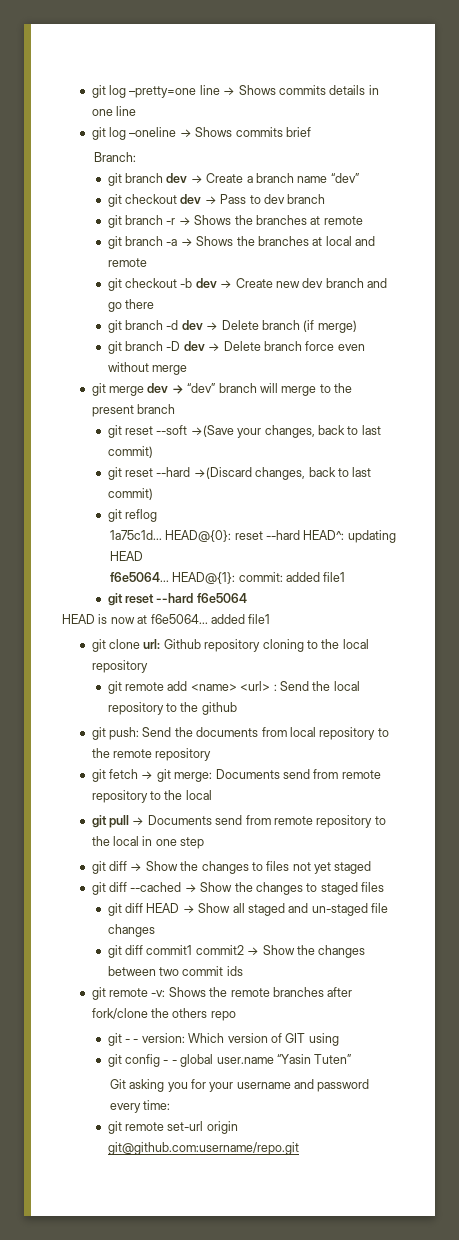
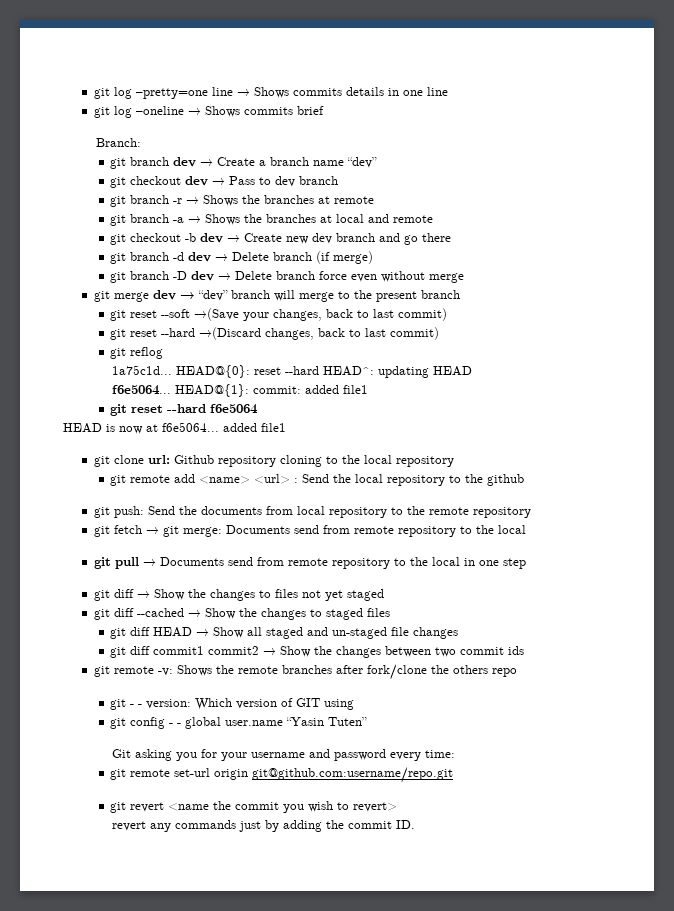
+ git revert <name the commit you wish to revert>
+ revert any commands just by adding the commit ID.

